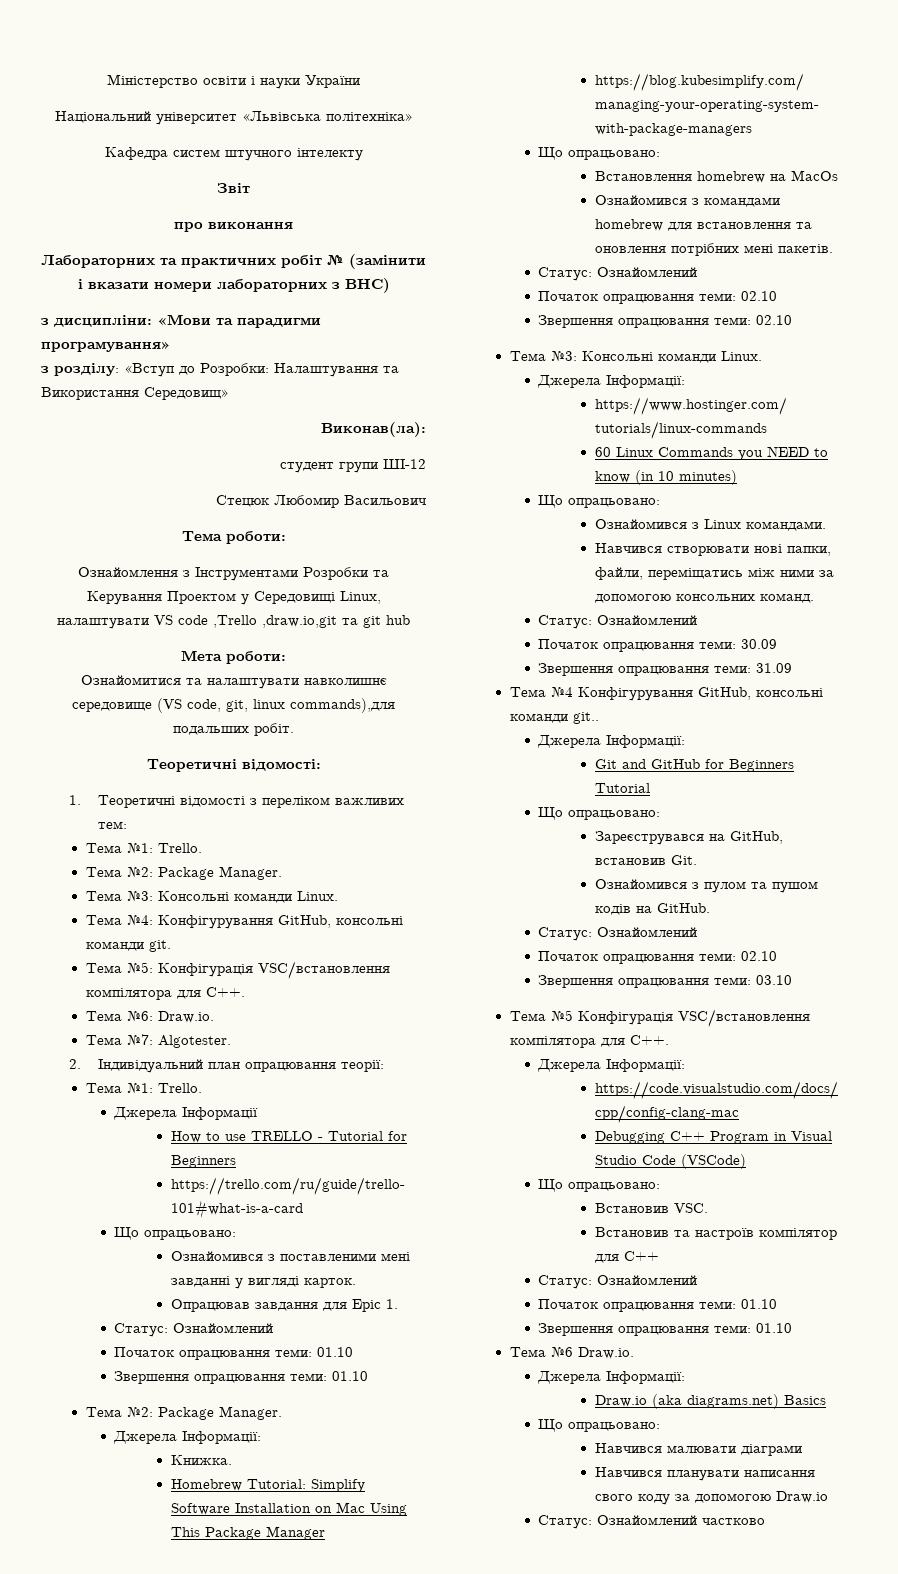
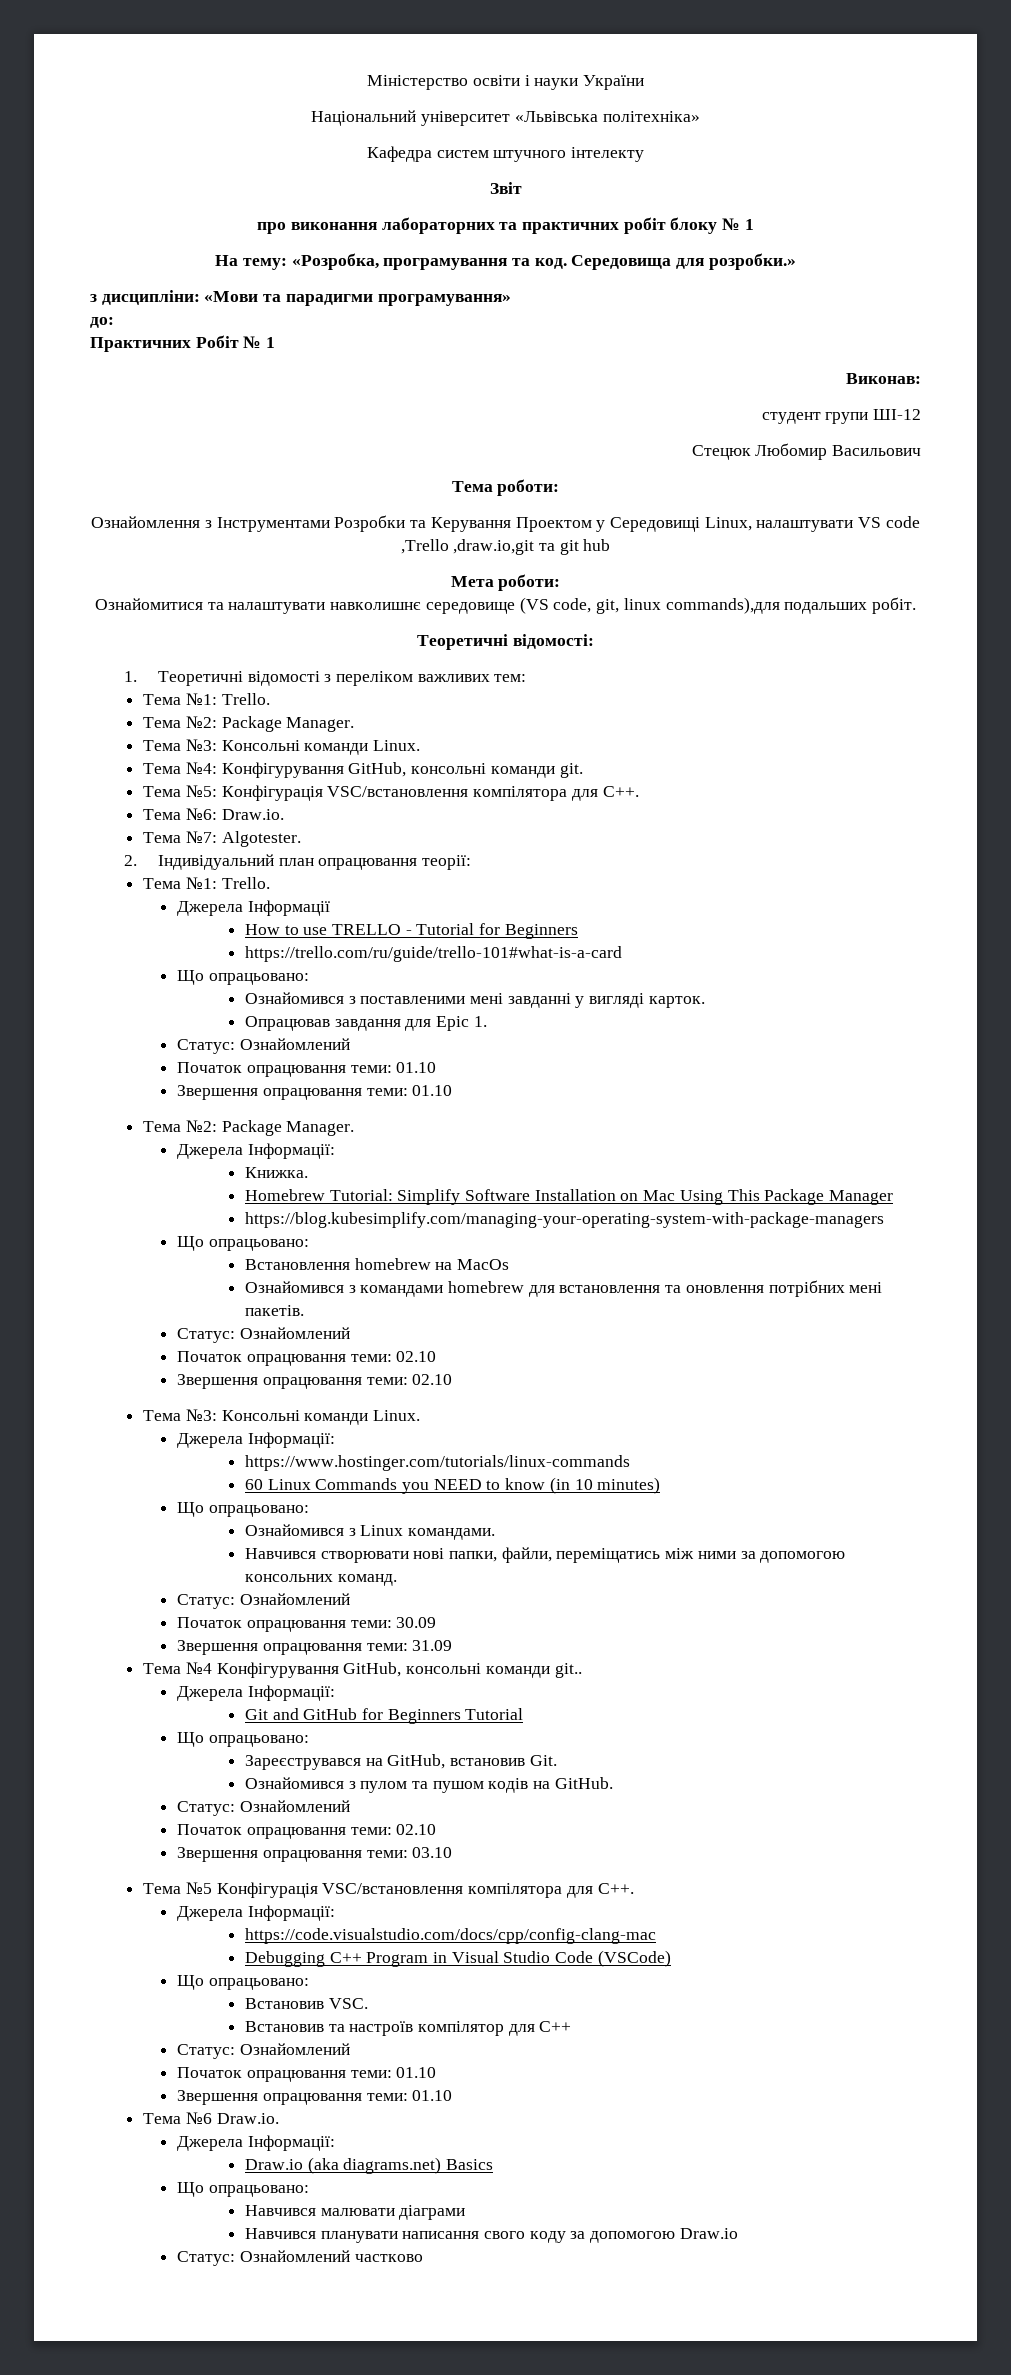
- про виконання
- Лабораторних та практичних робіт № (замінити і вказати номери лабораторних з ВНС)
+ про виконання лабораторних та практичних робіт блоку № 1
+ На тему: «Розробка, програмування та код. Середовища для розробки.»
- з розділу: «Вступ до Розробки: Налаштування та Використання Середовищ»
- Виконав(ла):
+ до:
+ Практичних Робіт № 1
+ Виконав:

